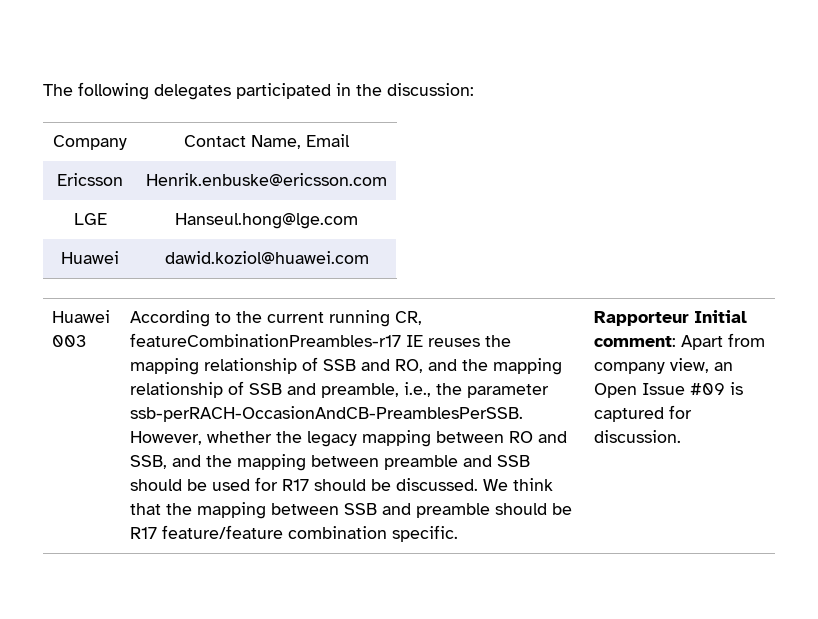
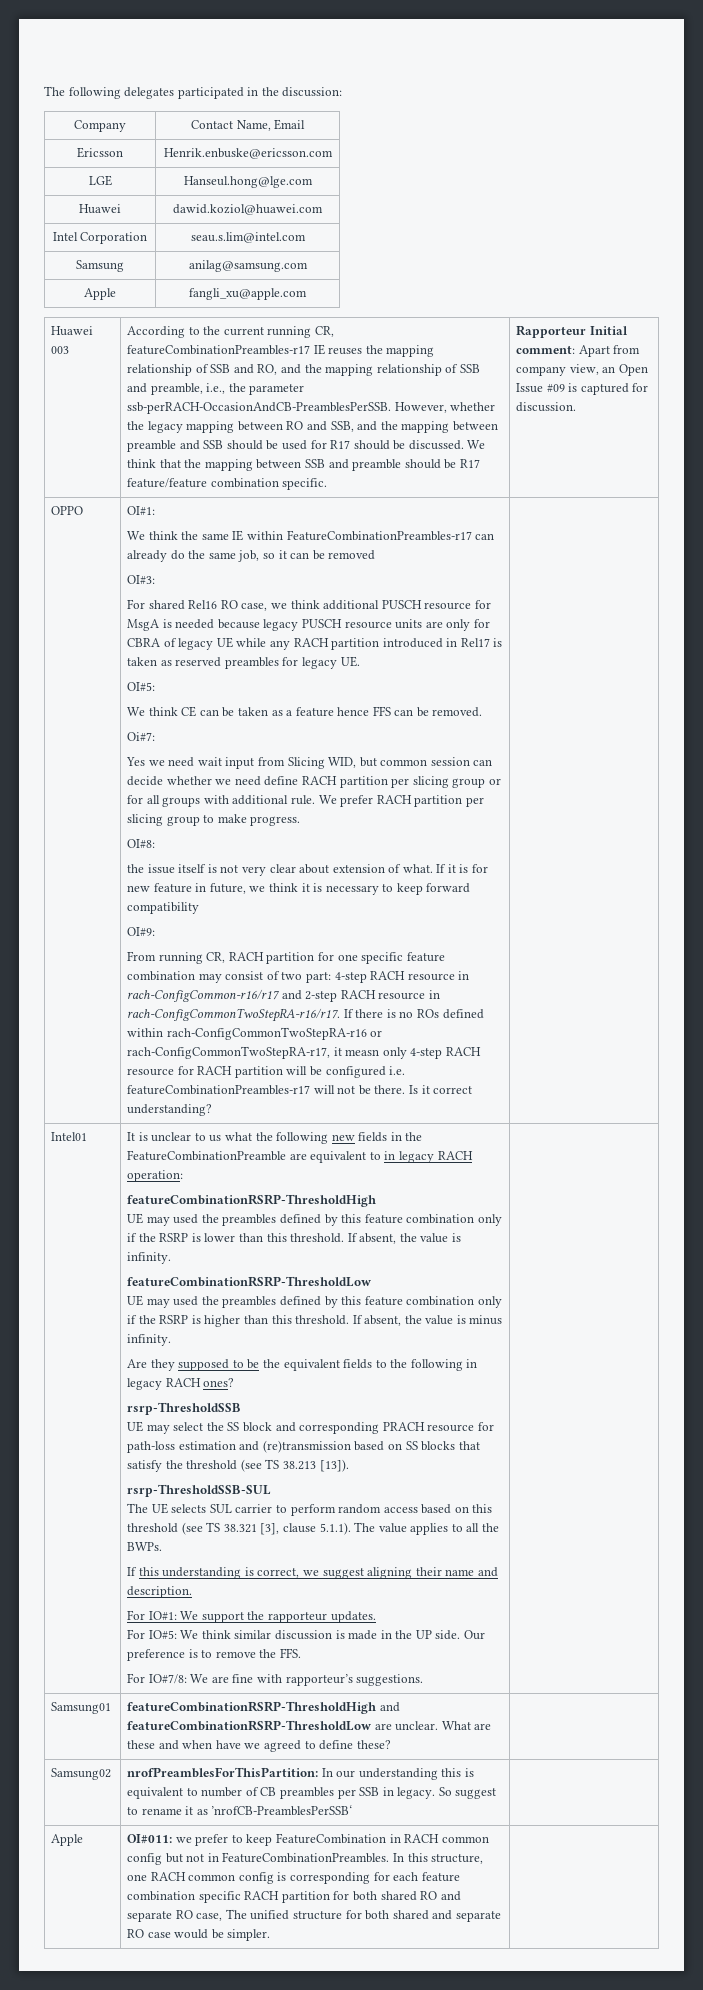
+ Intel Corporation | seau.s.lim@intel.com
+ Samsung | anilag@samsung.com
+ Apple | fangli_xu@apple.com
+ OPPO | OI#1:
+ We think the same IE within FeatureCombinationPreambles-r17 can already do the same job, so it can be removed
+ OI#3:
+ For shared Rel16 RO case, we think additional PUSCH resource for MsgA is needed because legacy PUSCH resource units are only for CBRA of legacy UE while any RACH partition introduced in Rel17 is taken as reserved preambles for legacy UE.
+ OI#5:
+ We think CE can be taken as a feature hence FFS can be removed.
+ Oi#7:
+ Yes we need wait input from Slicing WID, but common session can decide whether we need define RACH partition per slicing group or for all groups with additional rule. We prefer RACH partition per slicing group to make progress.
+ OI#8:
+ the issue itself is not very clear about extension of what. If it is for new feature in future, we think it is necessary to keep forward compatibility
+ OI#9:
+ From running CR, RACH partition for one specific feature combination may consist of two part: 4-step RACH resource in rach-ConfigCommon-r16/r17 and 2-step RACH resource in rach-ConfigCommonTwoStepRA-r16/r17. If there is no ROs defined within rach-ConfigCommonTwoStepRA-r16 or rach-ConfigCommonTwoStepRA-r17, it measn only 4-step RACH resource for RACH partition will be configured i.e. featureCombinationPreambles-r17 will not be there. Is it correct understanding? |
+ Intel01 | It is unclear to us what the following new fields in the FeatureCombinationPreamble are equivalent to in legacy RACH operation:
+ featureCombinationRSRP-ThresholdHigh
+ UE may used the preambles defined by this feature combination only if the RSRP is lower than this threshold. If absent, the value is infinity.
+ featureCombinationRSRP-ThresholdLow
+ UE may used the preambles defined by this feature combination only if the RSRP is higher than this threshold. If absent, the value is minus infinity.
+ Are they supposed to be the equivalent fields to the following in legacy RACH ones?
+ rsrp-ThresholdSSB
+ UE may select the SS block and corresponding PRACH resource for path-loss estimation and (re)transmission based on SS blocks that satisfy the threshold (see TS 38.213 [13]).
+ rsrp-ThresholdSSB-SUL
+ The UE selects SUL carrier to perform random access based on this threshold (see TS 38.321 [3], clause 5.1.1). The value applies to all the BWPs.
+ If this understanding is correct, we suggest aligning their name and description.
+ For IO#1: We support the rapporteur updates.
+ For IO#5: We think similar discussion is made in the UP side. Our preference is to remove the FFS.
+ For IO#7/8: We are fine with rapporteur’s suggestions. |
+ Samsung01 | featureCombinationRSRP-ThresholdHigh and featureCombinationRSRP-ThresholdLow are unclear. What are these and when have we agreed to define these? |
+ Samsung02 | nrofPreamblesForThisPartition: In our understanding this is equivalent to number of CB preambles per SSB in legacy. So suggest to rename it as ’nrofCB-PreamblesPerSSB‘ |
+ Apple | OI#011: we prefer to keep FeatureCombination in RACH common config but not in FeatureCombinationPreambles. In this structure, one RACH common config is corresponding for each feature combination specific RACH partition for both shared RO and separate RO case, The unified structure for both shared and separate RO case would be simpler.

